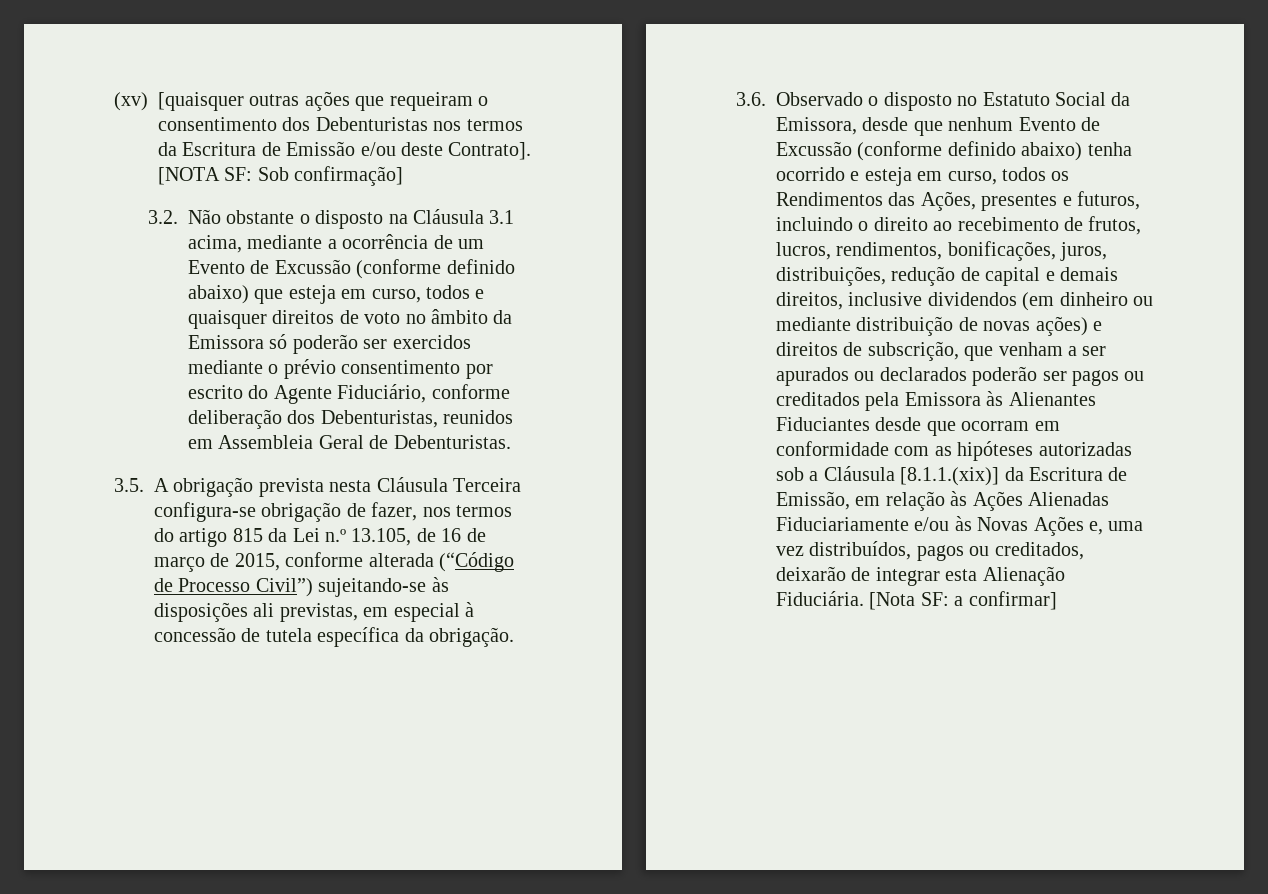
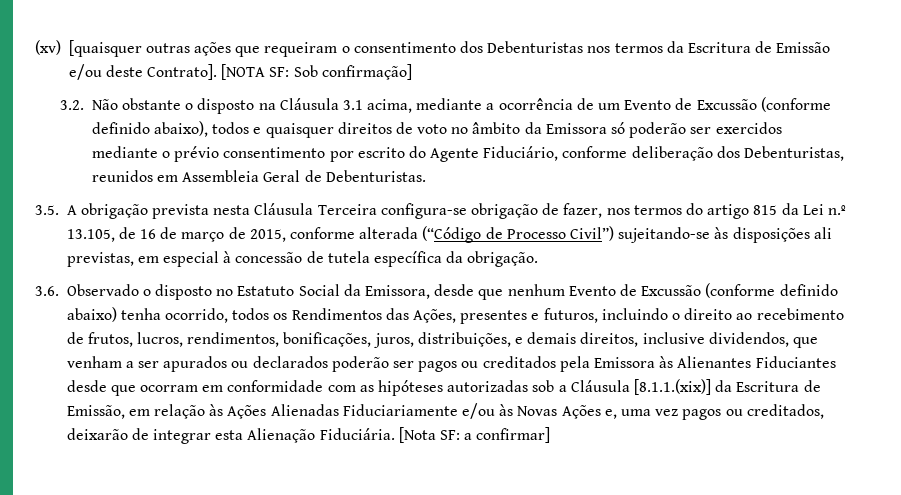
- 3.2. Não obstante o disposto na Cláusula 3.1 acima, mediante a ocorrência de um Evento de Excussão (conforme definido abaixo) que esteja em curso, todos e quaisquer direitos de voto no âmbito da Emissora só poderão ser exercidos mediante o prévio consentimento por escrito do Agente Fiduciário, conforme deliberação dos Debenturistas, reunidos em Assembleia Geral de Debenturistas.
+ 3.2. Não obstante o disposto na Cláusula 3.1 acima, mediante a ocorrência de um Evento de Excussão (conforme definido abaixo), todos e quaisquer direitos de voto no âmbito da Emissora só poderão ser exercidos mediante o prévio consentimento por escrito do Agente Fiduciário, conforme deliberação dos Debenturistas, reunidos em Assembleia Geral de Debenturistas.
- 3.6. Observado o disposto no Estatuto Social da Emissora, desde que nenhum Evento de Excussão (conforme definido abaixo) tenha ocorrido e esteja em curso, todos os Rendimentos das Ações, presentes e futuros, incluindo o direito ao recebimento de frutos, lucros, rendimentos, bonificações, juros, distribuições, redução de capital e demais direitos, inclusive dividendos (em dinheiro ou mediante distribuição de novas ações) e direitos de subscrição, que venham a ser apurados ou declarados poderão ser pagos ou creditados pela Emissora às Alienantes Fiduciantes desde que ocorram em conformidade com as hipóteses autorizadas sob a Cláusula [8.1.1.(xix)] da Escritura de Emissão, em relação às Ações Alienadas Fiduciariamente e/ou às Novas Ações e, uma vez distribuídos, pagos ou creditados, deixarão de integrar esta Alienação Fiduciária.
+ 3.6. Observado o disposto no Estatuto Social da Emissora, desde que nenhum Evento de Excussão (conforme definido abaixo) tenha ocorrido, todos os Rendimentos das Ações, presentes e futuros, incluindo o direito ao recebimento de frutos, lucros, rendimentos, bonificações, juros, distribuições, e demais direitos, inclusive dividendos, que venham a ser apurados ou declarados poderão ser pagos ou creditados pela Emissora às Alienantes Fiduciantes desde que ocorram em conformidade com as hipóteses autorizadas sob a Cláusula [8.1.1.(xix)] da Escritura de Emissão, em relação às Ações Alienadas Fiduciariamente e/ou às Novas Ações e, uma vez pagos ou creditados, deixarão de integrar esta Alienação Fiduciária.

